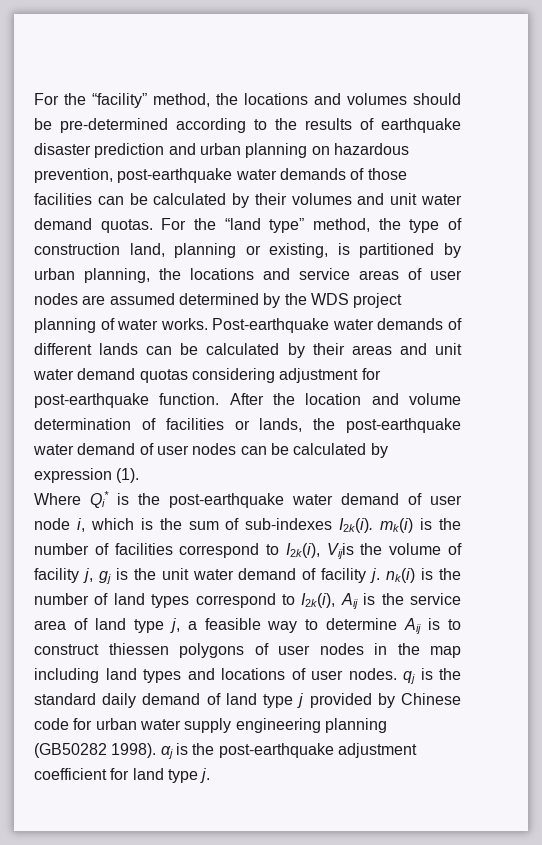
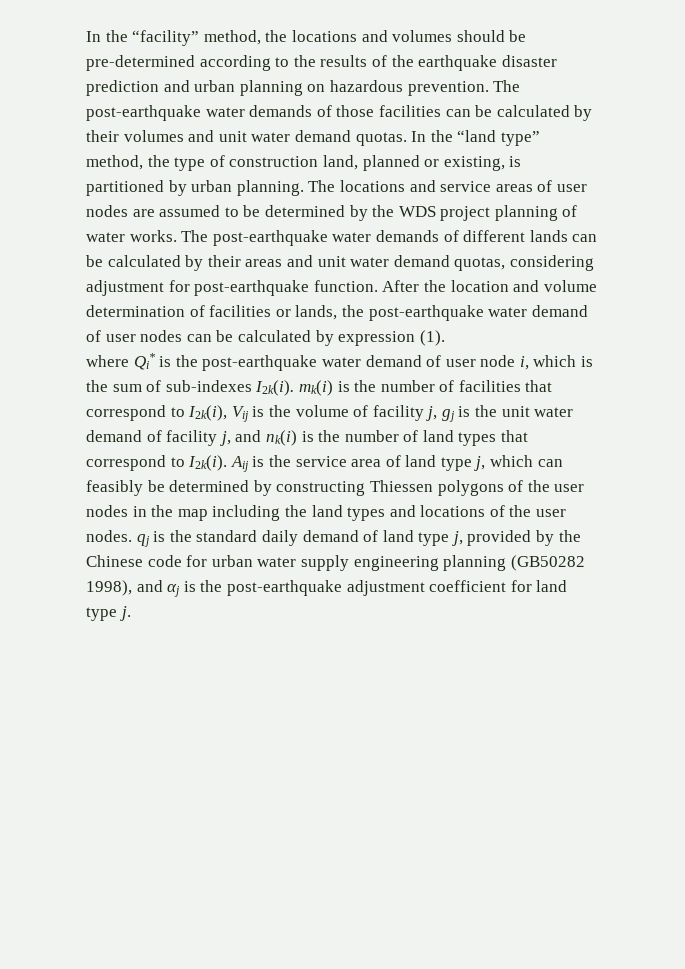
- For the “facility” method, the locations and volumes should be pre-determined according to the results of earthquake disaster prediction and urban planning on hazardous prevention, post-earthquake water demands of those facilities can be calculated by their volumes and unit water demand quotas.
+ In the “facility” method, the locations and volumes should be pre-determined according to the results of the earthquake disaster prediction and urban planning on hazardous prevention. The post-earthquake water demands of those facilities can be calculated by their volumes and unit water demand quotas.
- For the “land type” method, the type of construction land, planning or existing, is partitioned by urban planning, the locations and service areas of user nodes are assumed determined by the WDS project planning of water works.
+ In the “land type” method, the type of construction land, planned or existing, is partitioned by urban planning. The locations and service areas of user nodes are assumed to be determined by the WDS project planning of water works.
- Post-earthquake water demands of different lands can be calculated by their areas and unit water demand quotas considering adjustment for post-earthquake function.
+ The post-earthquake water demands of different lands can be calculated by their areas and unit water demand quotas, considering adjustment for post-earthquake function.
- Where Qi* is the post-earthquake water demand of user node i, which is the sum of sub-indexes I2k(i). mk(i) is the number of facilities correspond to I2k(i), Vijis the volume of facility j, gj is the unit water demand of facility j. nk(i) is the number of land types correspond to I2k(i), Aij is the service area of land type j, a feasible way to determine Aij is to construct thiessen polygons of user nodes in the map including land types and locations of user nodes. qj is the standard daily demand of land type j provided by Chinese code for urban water supply engineering planning (GB50282 1998). αj is the post-earthquake adjustment coefficient for land type j.
+ where Qi* is the post-earthquake water demand of user node i, which is the sum of sub-indexes I2k(i). mk(i) is the number of facilities that correspond to I2k(i), Vij is the volume of facility j, gj is the unit water demand of facility j, and nk(i) is the number of land types that correspond to I2k(i). Aij is the service area of land type j, which can feasibly be determined by constructing Thiessen polygons of the user nodes in the map including the land types and locations of the user nodes. qj is the standard daily demand of land type j, provided by the Chinese code for urban water supply engineering planning (GB50282 1998), and αj is the post-earthquake adjustment coefficient for land type j.

